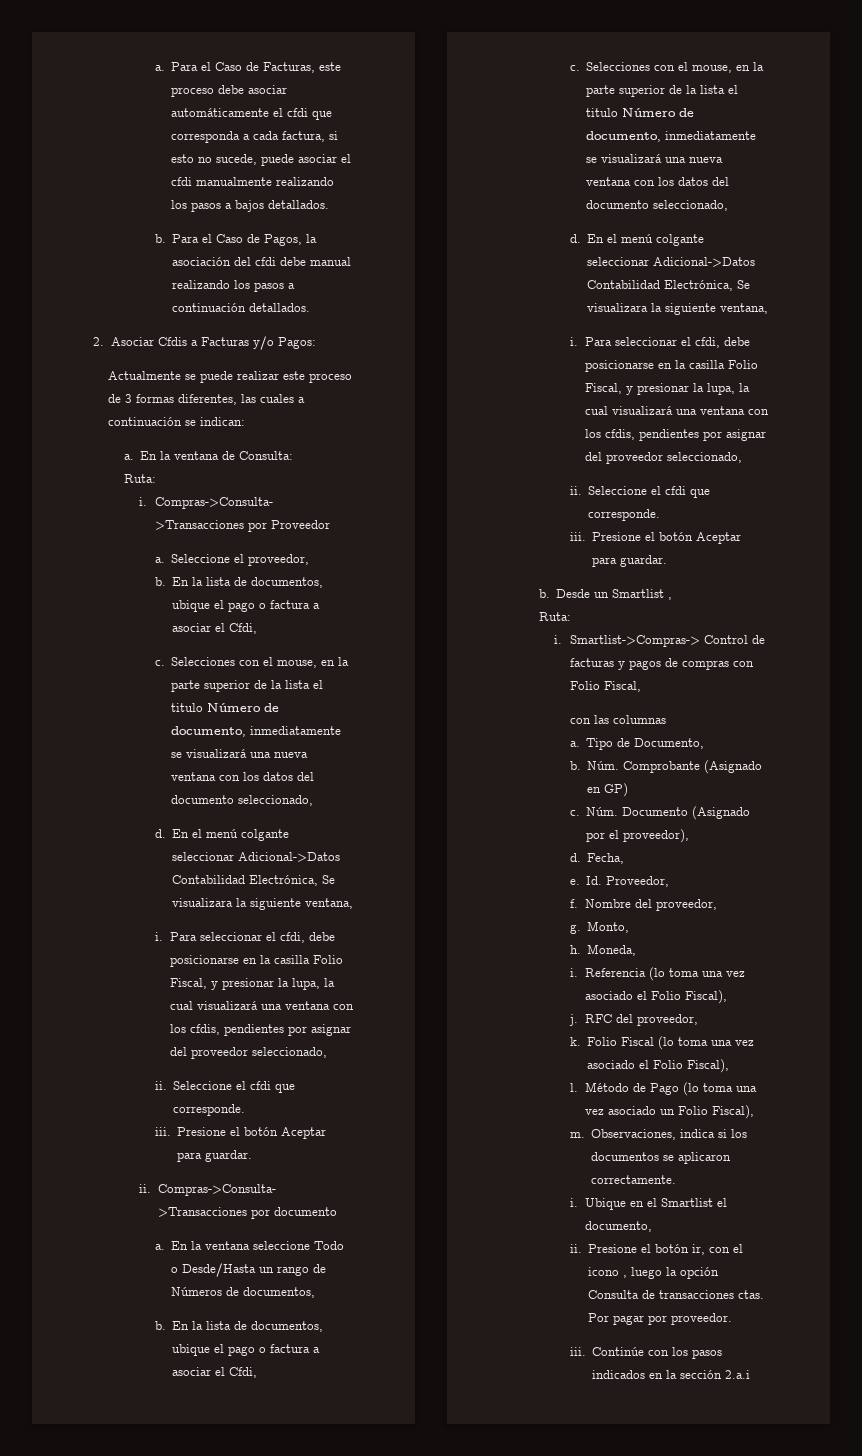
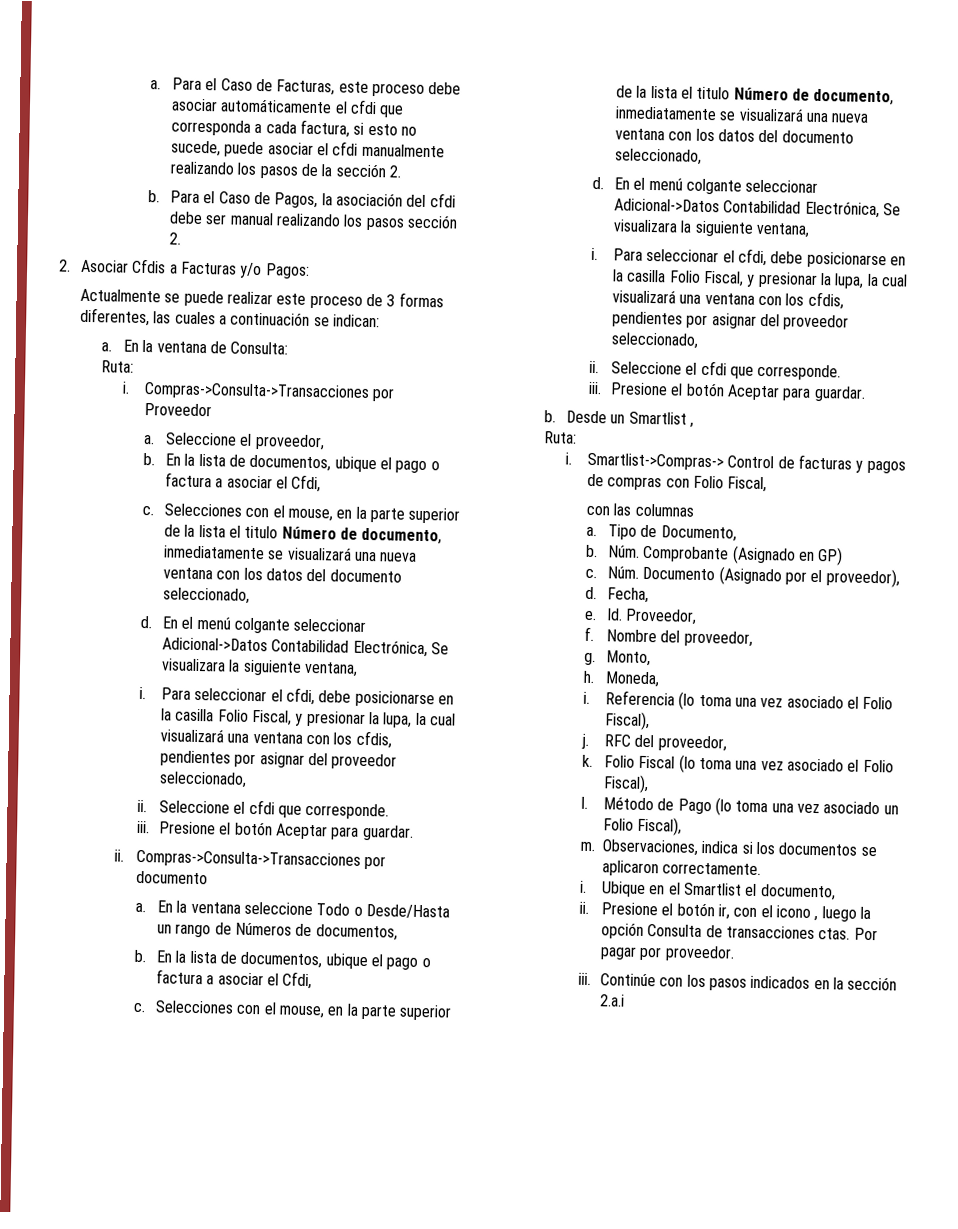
- Para el Caso de Facturas, este proceso debe asociar automáticamente el cfdi que corresponda a cada factura, si esto no sucede, puede asociar el cfdi manualmente realizando los pasos a bajos detallados.
+ Para el Caso de Facturas, este proceso debe asociar automáticamente el cfdi que corresponda a cada factura, si esto no sucede, puede asociar el cfdi manualmente realizando los pasos de la sección 2.
- Para el Caso de Pagos, la asociación del cfdi debe manual realizando los pasos a continuación detallados.
+ Para el Caso de Pagos, la asociación del cfdi debe ser manual realizando los pasos sección 2.

